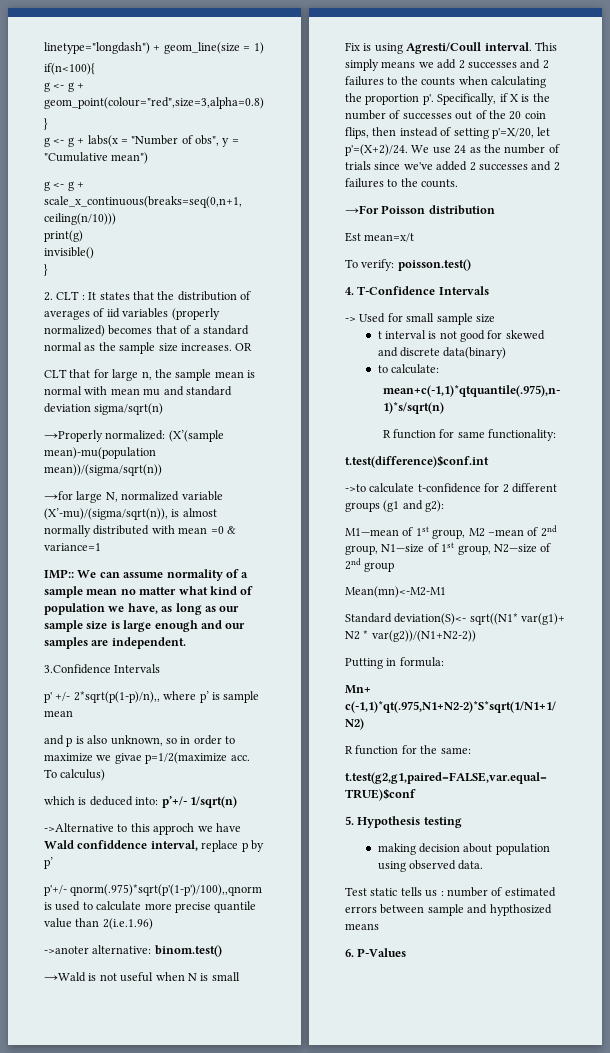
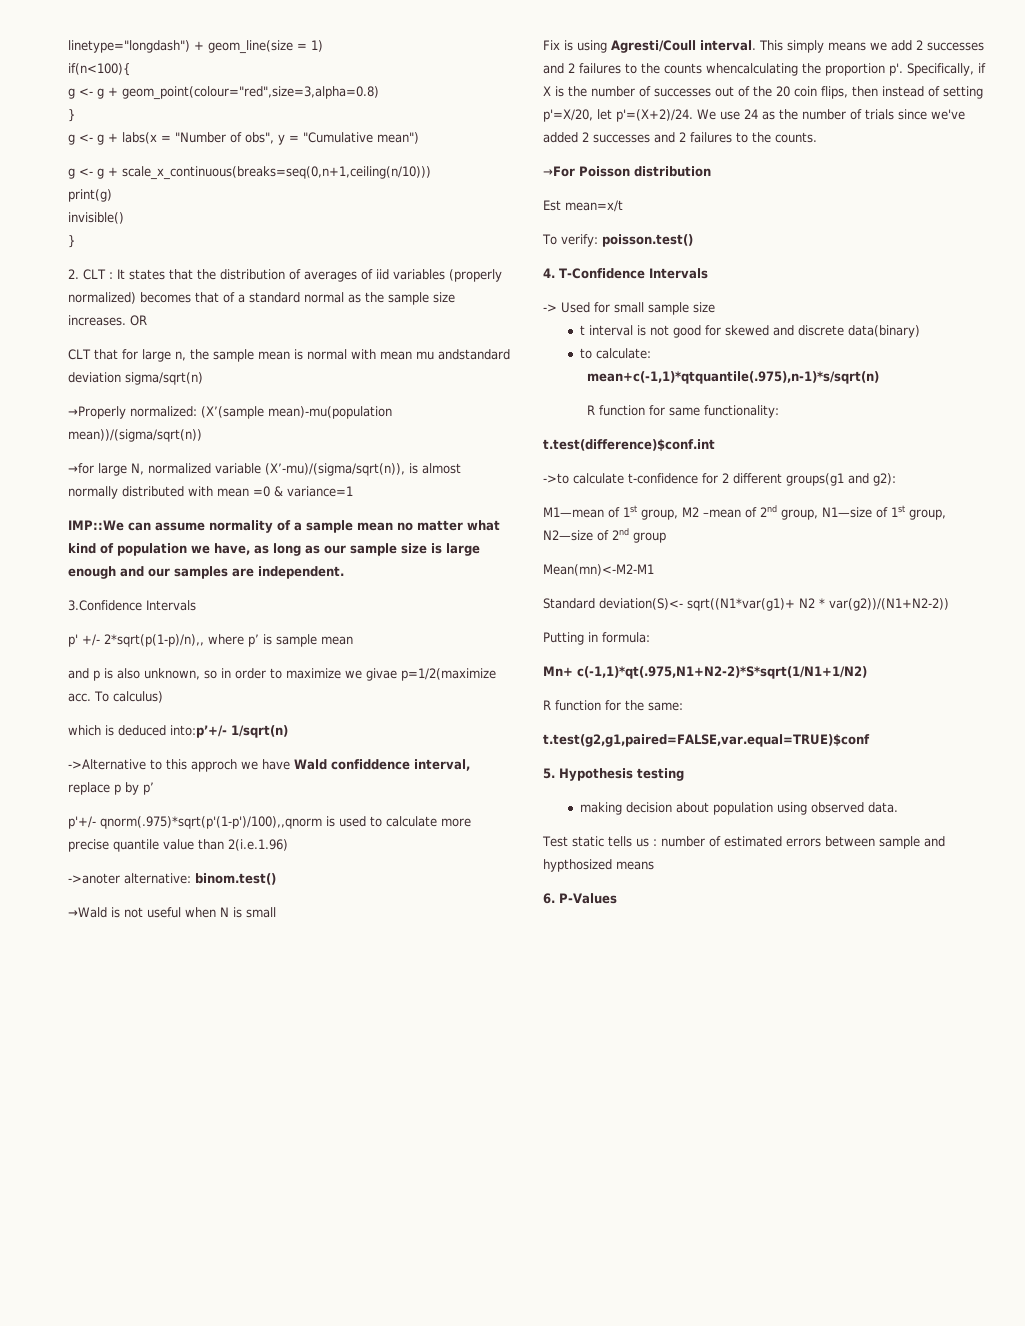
- CLT that for large n, the sample mean is normal with mean mu and standard deviation sigma/sqrt(n)
+ CLT that for large n, the sample mean is normal with mean mu andstandard deviation sigma/sqrt(n)
- IMP:: We can assume normality of a sample mean no matter what kind of population we have, as long as our sample size is large enough and our samples are independent.
+ IMP::We can assume normality of a sample mean no matter what kind of population we have, as long as our sample size is large enough and our samples are independent.
- which is deduced into: p’+/- 1/sqrt(n)
+ which is deduced into:p’+/- 1/sqrt(n)
- This simply means we add 2 successes and 2 failures to the counts when calculating the proportion p'.
+ This simply means we add 2 successes and 2 failures to the counts whencalculating the proportion p'.
- ->to calculate t-confidence for 2 different groups (g1 and g2):
+ ->to calculate t-confidence for 2 different groups(g1 and g2):
- Standard deviation(S)<- sqrt((N1* var(g1)+ N2 * var(g2))/(N1+N2-2))
+ Standard deviation(S)<- sqrt((N1*var(g1)+ N2 * var(g2))/(N1+N2-2))

